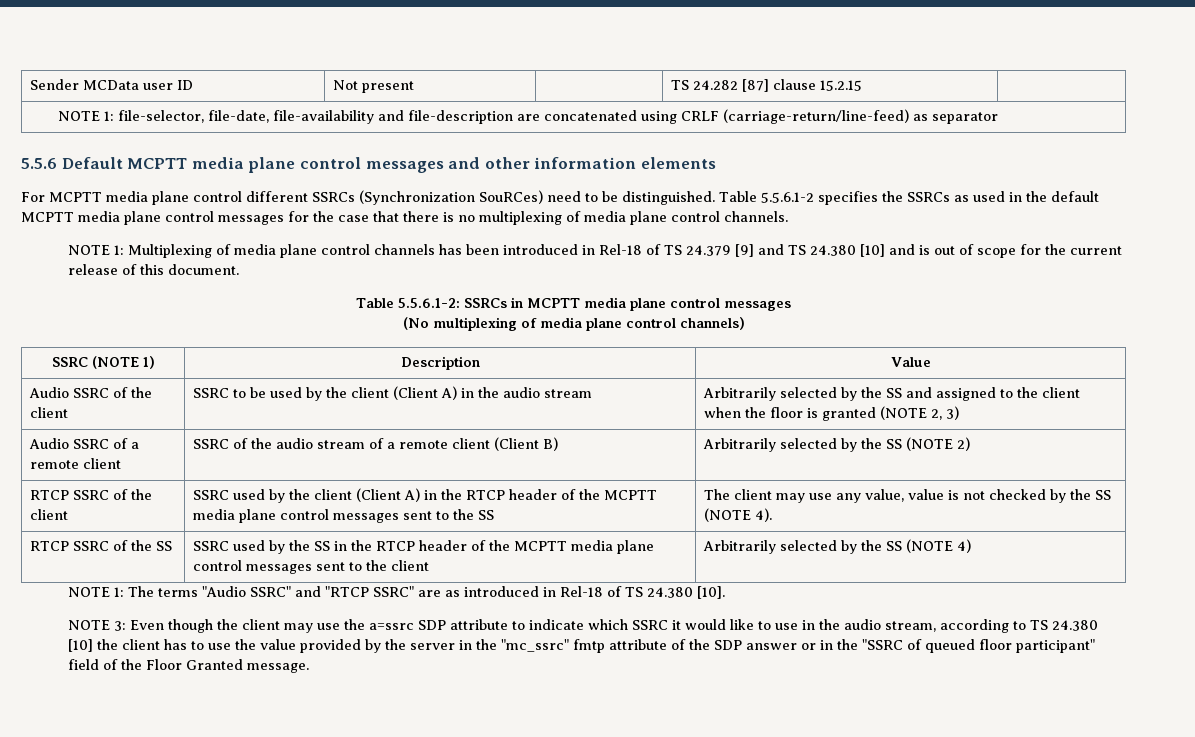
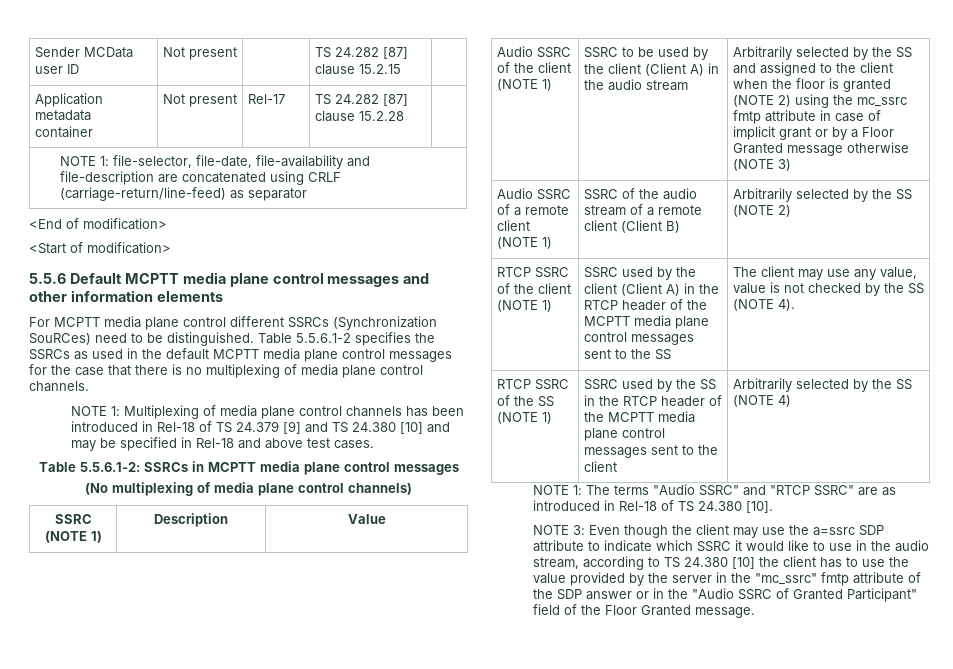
+ Application metadata container | Not present | Rel-17 | TS 24.282 [87] clause 15.2.28 |
+ <End of modification>
+ <Start of modification>
- NOTE 1: Multiplexing of media plane control channels has been introduced in Rel-18 of TS 24.379 [9] and TS 24.380 [10] and is out of scope for the current release of this document.
+ NOTE 1: Multiplexing of media plane control channels has been introduced in Rel-18 of TS 24.379 [9] and TS 24.380 [10] and may be specified in Rel-18 and above test cases.
- Audio SSRC of the client
+ Audio SSRC of the client (NOTE 1)
- Arbitrarily selected by the SS and assigned to the client when the floor is granted (NOTE 2, 3)
+ Arbitrarily selected by the SS and assigned to the client when the floor is granted (NOTE 2) using the mc_ssrc fmtp attribute in case of implicit grant or by a Floor Granted message otherwise (NOTE 3)
- Audio SSRC of a remote client | SSRC of the audio stream of a remote client (Client B) | Arbitrarily selected by the SS (NOTE 2)
+ Audio SSRC of a remote client (NOTE 1) | SSRC of the audio stream of a remote client (Client B) | Arbitrarily selected by the SS (NOTE 2)
- RTCP SSRC of the client
+ RTCP SSRC of the client (NOTE 1)
- RTCP SSRC of the SS | SSRC used by the SS in the RTCP header of the MCPTT media plane control messages sent to the client | Arbitrarily selected by the SS (NOTE 4)
+ RTCP SSRC of the SS (NOTE 1) | SSRC used by the SS in the RTCP header of the MCPTT media plane control messages sent to the client | Arbitrarily selected by the SS (NOTE 4)
- NOTE 3: Even though the client may use the a=ssrc SDP attribute to indicate which SSRC it would like to use in the audio stream, according to TS 24.380 [10] the client has to use the value provided by the server in the "mc_ssrc" fmtp attribute of the SDP answer or in the "SSRC of queued floor participant" field of the Floor Granted message.
+ NOTE 3: Even though the client may use the a=ssrc SDP attribute to indicate which SSRC it would like to use in the audio stream, according to TS 24.380 [10] the client has to use the value provided by the server in the "mc_ssrc" fmtp attribute of the SDP answer or in the "Audio SSRC of Granted Participant" field of the Floor Granted message.

